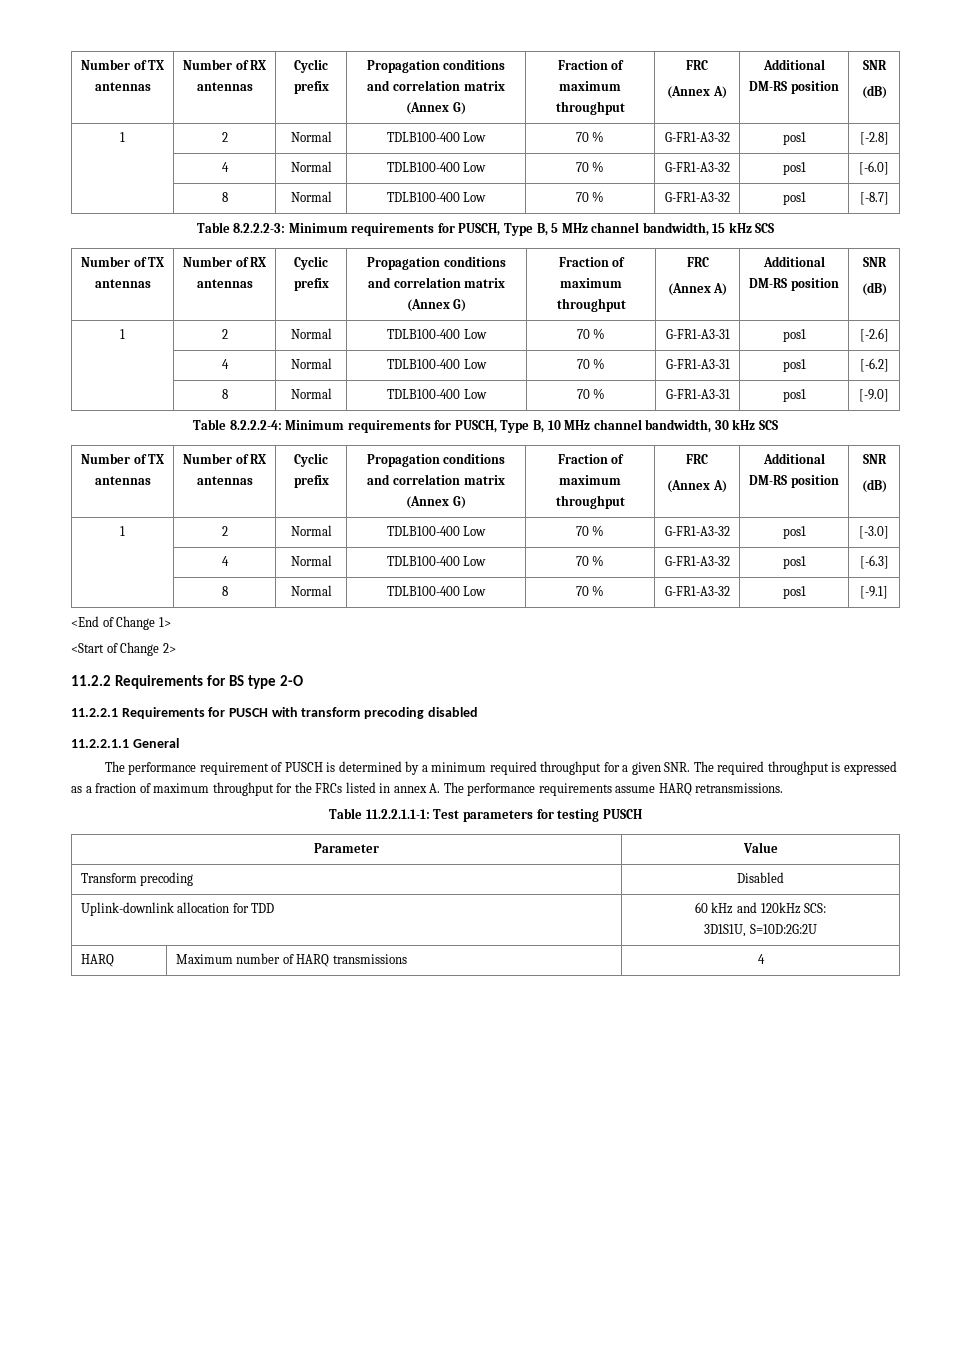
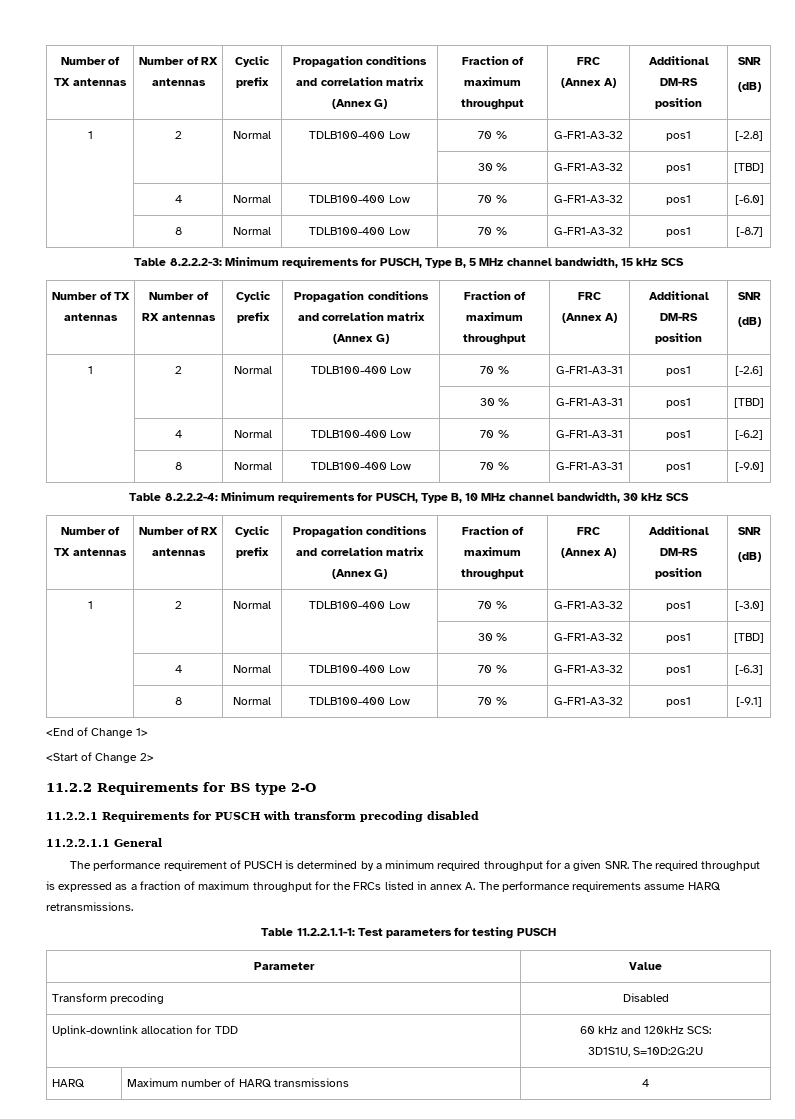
  1 | 2 | Normal | TDLB100-400 Low | 70 % | G-FR1-A3-32 | pos1 | [-2.8]
+ | | | | 30 % | G-FR1-A3-32 | pos1 | [TBD]
+ | | | | 30 % | G-FR1-A3-31 | pos1 | [TBD]
  1 | 2 | Normal | TDLB100-400 Low | 70 % | G-FR1-A3-32 | pos1 | [-3.0]
+ | | | | 30 % | G-FR1-A3-32 | pos1 | [TBD]

